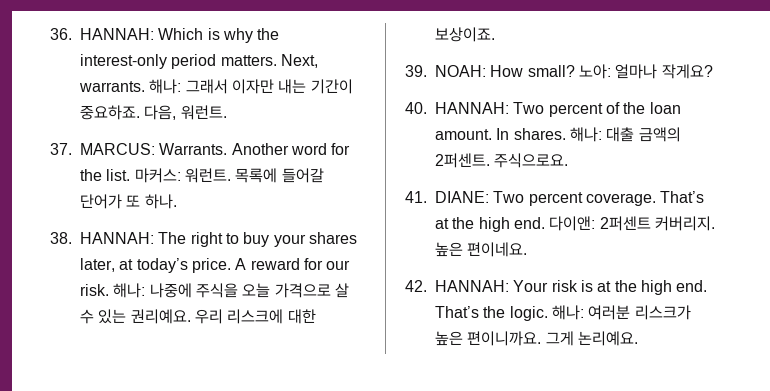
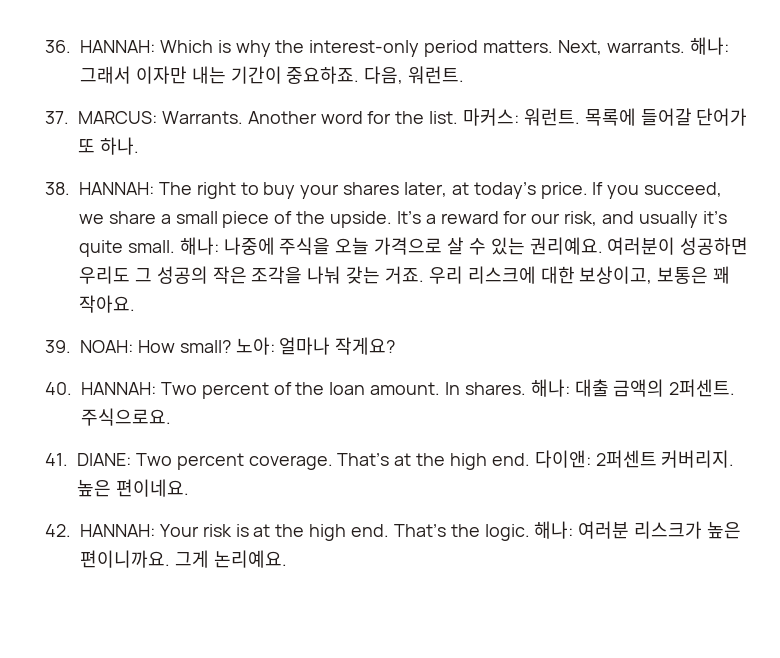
- A reward for our risk.
+ If you succeed, we share a small piece of the upside. It’s a reward for our risk, and usually it’s quite small.
- 우리 리스크에 대한 보상이죠.
+ 여러분이 성공하면 우리도 그 성공의 작은 조각을 나눠 갖는 거죠. 우리 리스크에 대한 보상이고, 보통은 꽤 작아요.

